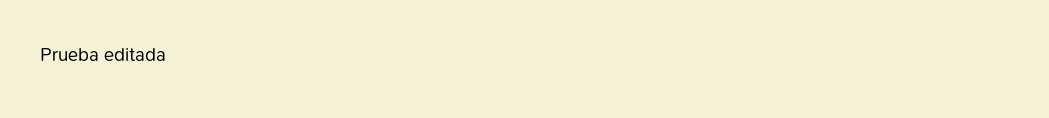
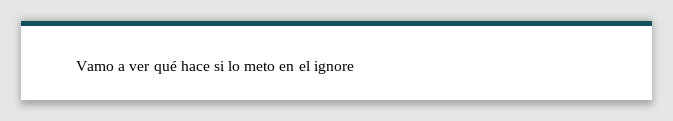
- Prueba editada
+ Vamo a ver qué hace si lo meto en el ignore

